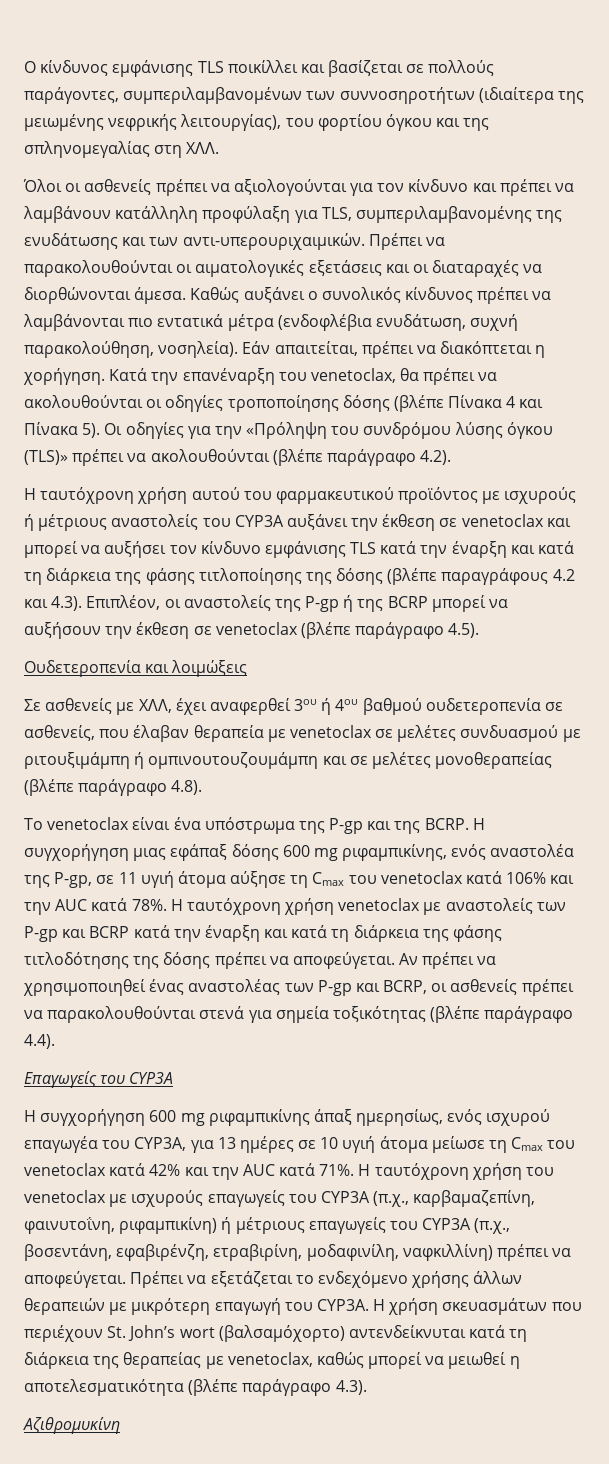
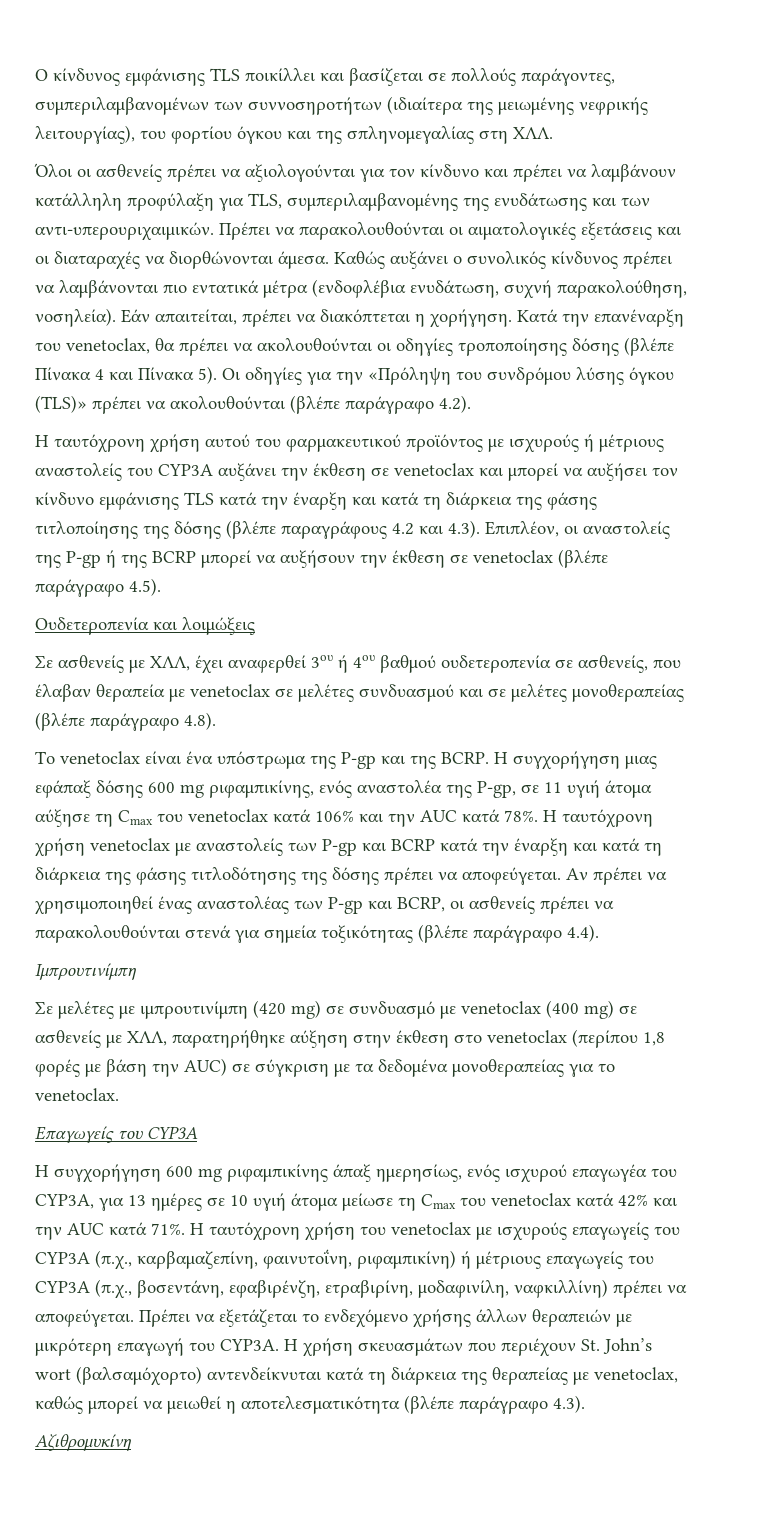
- Σε ασθενείς με ΧΛΛ, έχει αναφερθεί 3ου ή 4ου βαθμού ουδετεροπενία σε ασθενείς, που έλαβαν θεραπεία με venetoclax σε μελέτες συνδυασμού με ριτουξιμάμπη ή ομπινουτουζουμάμπη και σε μελέτες μονοθεραπείας (βλέπε παράγραφο 4.8).
+ Σε ασθενείς με ΧΛΛ, έχει αναφερθεί 3ου ή 4ου βαθμού ουδετεροπενία σε ασθενείς, που έλαβαν θεραπεία με venetoclax σε μελέτες συνδυασμού και σε μελέτες μονοθεραπείας (βλέπε παράγραφο 4.8).
+ Ιμπρουτινίμπη
+ Σε μελέτες με ιμπρουτινίμπη (420 mg) σε συνδυασμό με venetoclax (400 mg) σε ασθενείς με ΧΛΛ, παρατηρήθηκε αύξηση στην έκθεση στο venetoclax (περίπου 1,8 φορές με βάση την AUC) σε σύγκριση με τα δεδομένα μονοθεραπείας για το venetoclax.

